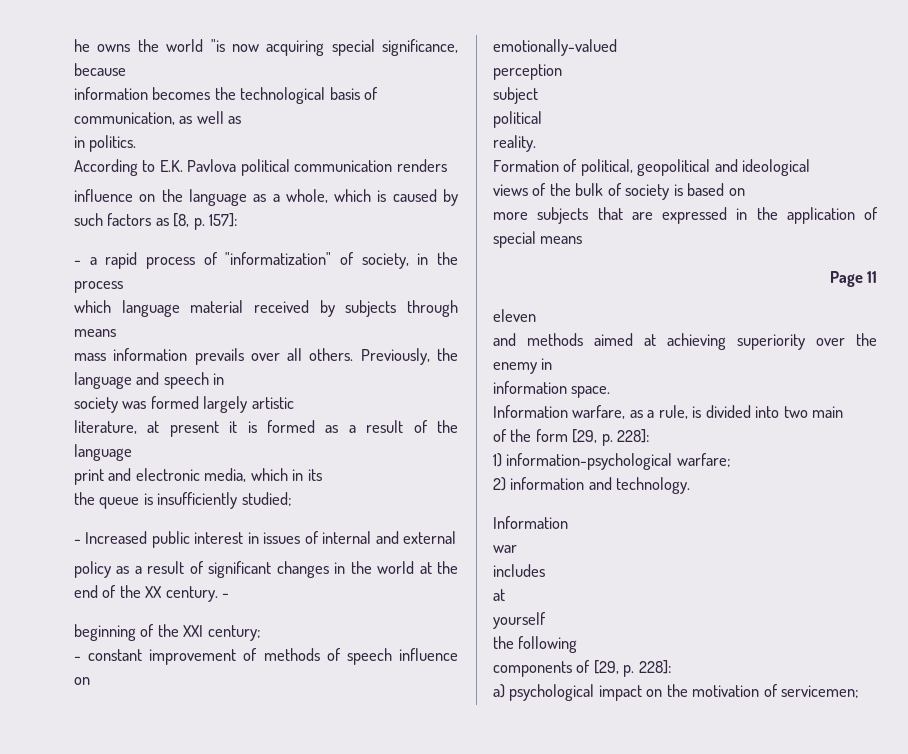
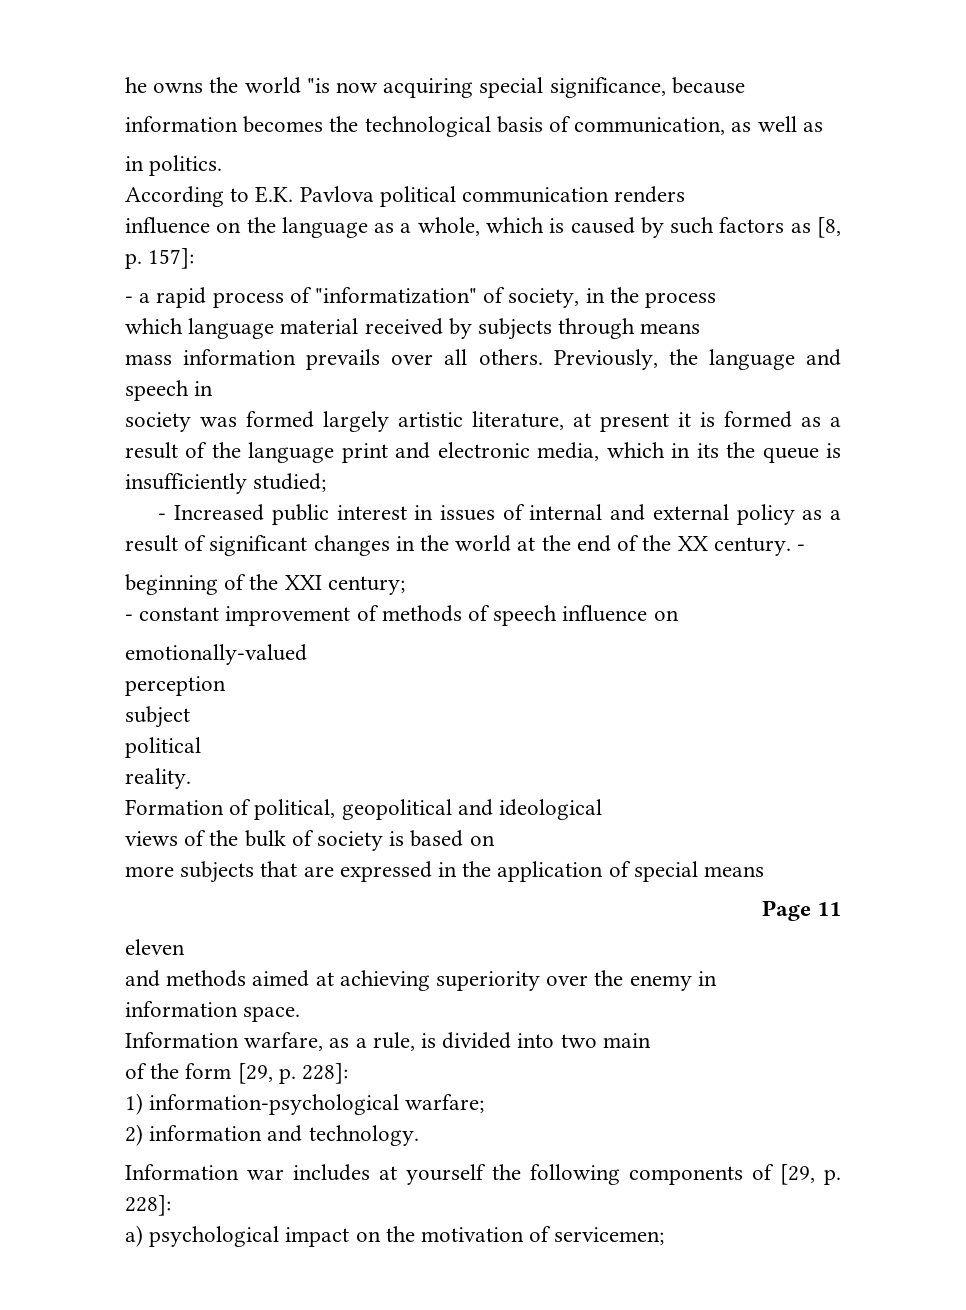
- society was formed largely artistic
- literature, at present it is formed as a result of the language
- print and electronic media, which in its
- the queue is insufficiently studied;
+ society was formed largely artistic literature, at present it is formed as a result of the language print and electronic media, which in its the queue is insufficiently studied;
- - Increased public interest in issues of internal and external
- policy as a result of significant changes in the world at the end of the XX century.
+ - Increased public interest in issues of internal and external policy as a result of significant changes in the world at the end of the XX century.
  2) information and technology.
- Information
- war
- includes
- at
- yourself
- the following
- components of [29, p. 228]:
+ Information war includes at yourself the following components of [29, p. 228]:

